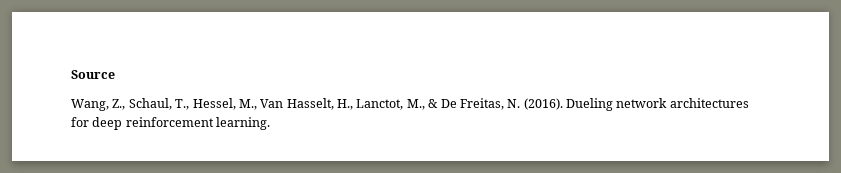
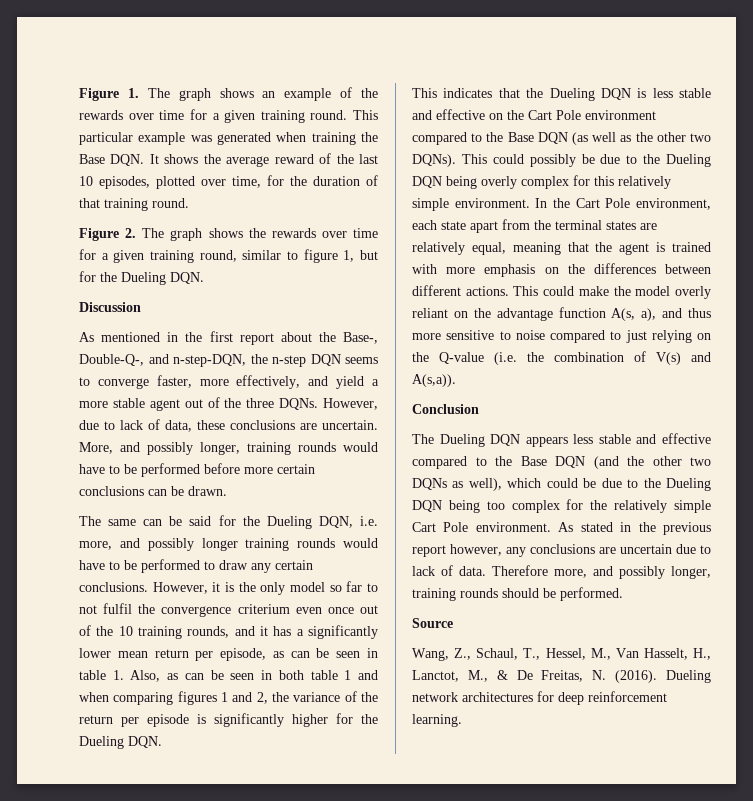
+ Figure 1. The graph shows an example of the rewards over time for a given training round. This particular example was generated when training the Base DQN. It shows the average reward of the last 10 episodes, plotted over time, for the duration of that training round.
+ Figure 2. The graph shows the rewards over time for a given training round, similar to figure 1, but for the Dueling DQN.
+ Discussion
+ As mentioned in the first report about the Base-, Double-Q-, and n-step-DQN, the n-step DQN seems to converge faster, more effectively, and yield a more stable agent out of the three DQNs. However, due to lack of data, these conclusions are uncertain. More, and possibly longer, training rounds would have to be performed before more certain conclusions can be drawn.
+ The same can be said for the Dueling DQN, i.e. more, and possibly longer training rounds would have to be performed to draw any certain conclusions. However, it is the only model so far to not fulfil the convergence criterium even once out of the 10 training rounds, and it has a significantly lower mean return per episode, as can be seen in table 1. Also, as can be seen in both table 1 and when comparing figures 1 and 2, the variance of the return per episode is significantly higher for the Dueling DQN.
+ This indicates that the Dueling DQN is less stable and effective on the Cart Pole environment compared to the Base DQN (as well as the other two DQNs). This could possibly be due to the Dueling DQN being overly complex for this relatively simple environment. In the Cart Pole environment, each state apart from the terminal states are relatively equal, meaning that the agent is trained with more emphasis on the differences between different actions. This could make the model overly reliant on the advantage function A(s, a), and thus more sensitive to noise compared to just relying on the Q-value (i.e. the combination of V(s) and A(s,a)).
+ Conclusion
+ The Dueling DQN appears less stable and effective compared to the Base DQN (and the other two DQNs as well), which could be due to the Dueling DQN being too complex for the relatively simple Cart Pole environment. As stated in the previous report however, any conclusions are uncertain due to lack of data. Therefore more, and possibly longer, training rounds should be performed.

